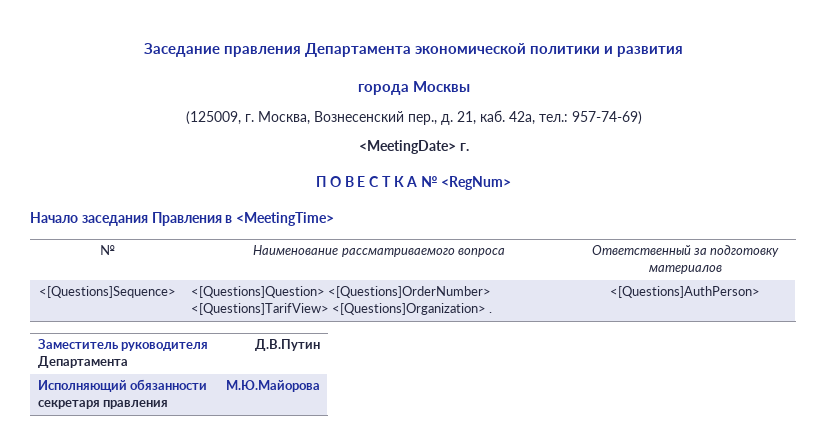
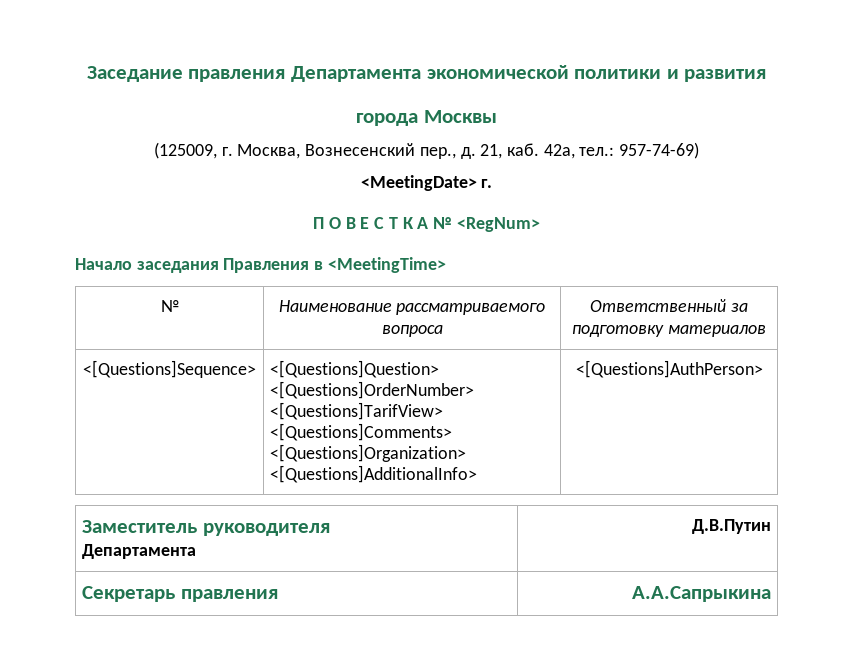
- <[Questions]Sequence> | <[Questions]Question> <[Questions]OrderNumber> <[Questions]TarifView> <[Questions]Organization> . | <[Questions]AuthPerson>
+ <[Questions]Sequence> | <[Questions]Question> <[Questions]OrderNumber> <[Questions]TarifView> <[Questions]Comments> <[Questions]Organization> <[Questions]AdditionalInfo> | <[Questions]AuthPerson>
- Исполняющий обязанности
- секретаря правления | М.Ю.Майорова
+ Cекретарь правления | А.А.Сапрыкина

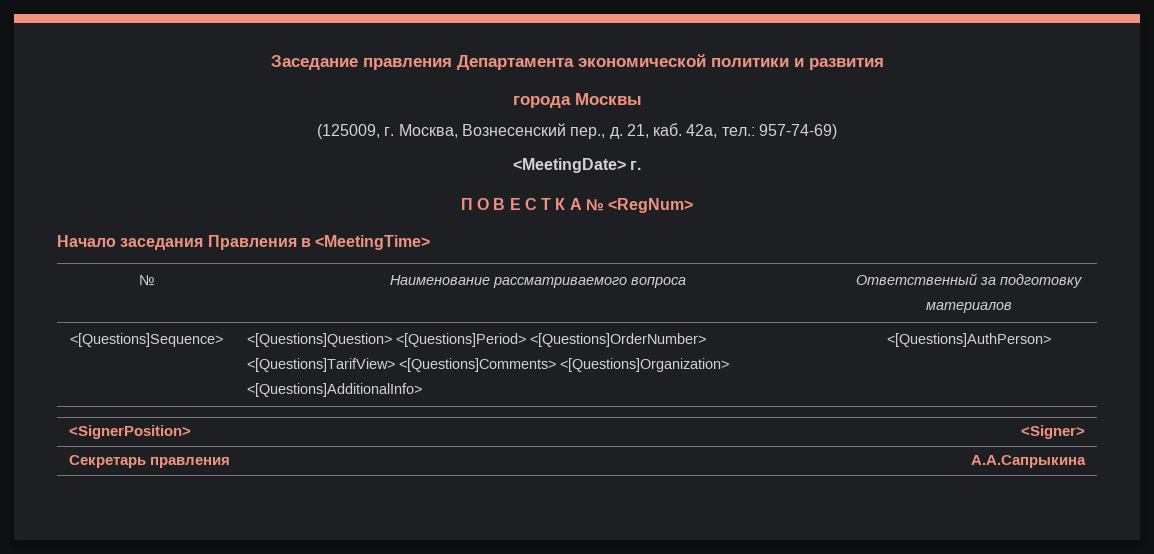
- <[Questions]Sequence> | <[Questions]Question> <[Questions]OrderNumber> <[Questions]TarifView> <[Questions]Comments> <[Questions]Organization> <[Questions]AdditionalInfo> | <[Questions]AuthPerson>
+ <[Questions]Sequence> | <[Questions]Question> <[Questions]Period> <[Questions]OrderNumber> <[Questions]TarifView> <[Questions]Comments> <[Questions]Organization> <[Questions]AdditionalInfo> | <[Questions]AuthPerson>
- Заместитель руководителя
- Департамента | Д.В.Путин
+ <SignerPosition> | <Signer>

